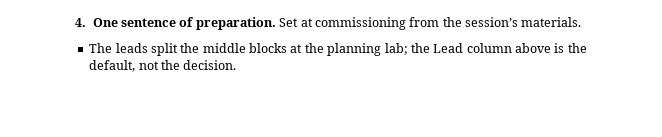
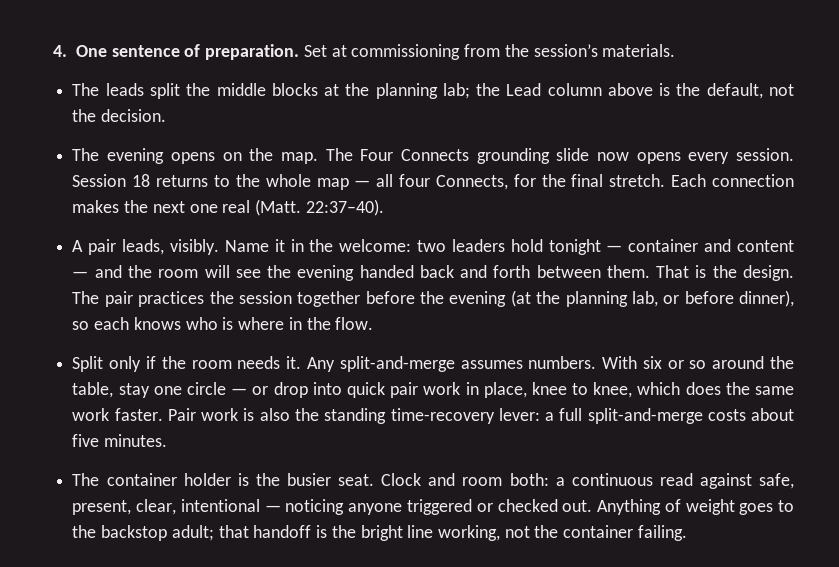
+ The evening opens on the map. The Four Connects grounding slide now opens every session. Session 18 returns to the whole map — all four Connects, for the final stretch. Each connection makes the next one real (Matt. 22:37–40).
+ A pair leads, visibly. Name it in the welcome: two leaders hold tonight — container and content — and the room will see the evening handed back and forth between them. That is the design. The pair practices the session together before the evening (at the planning lab, or before dinner), so each knows who is where in the flow.
+ Split only if the room needs it. Any split-and-merge assumes numbers. With six or so around the table, stay one circle — or drop into quick pair work in place, knee to knee, which does the same work faster. Pair work is also the standing time-recovery lever: a full split-and-merge costs about five minutes.
+ The container holder is the busier seat. Clock and room both: a continuous read against safe, present, clear, intentional — noticing anyone triggered or checked out. Anything of weight goes to the backstop adult; that handoff is the bright line working, not the container failing.

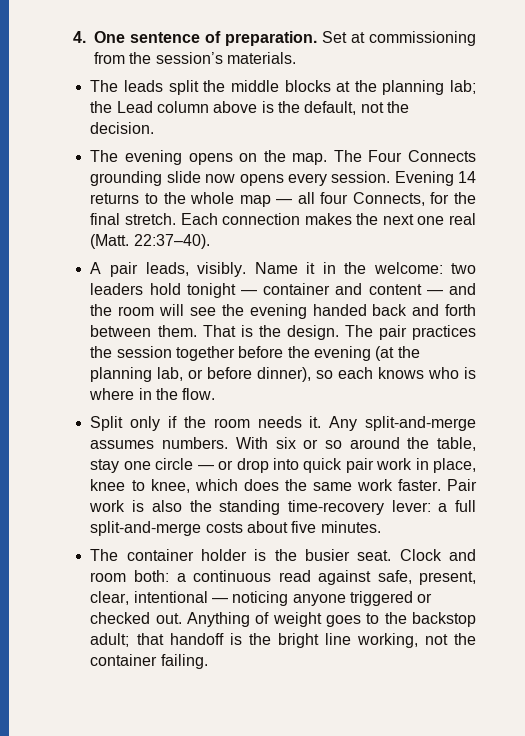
- Session 18 returns to the whole map — all four Connects, for the final stretch.
+ Evening 14 returns to the whole map — all four Connects, for the final stretch.

